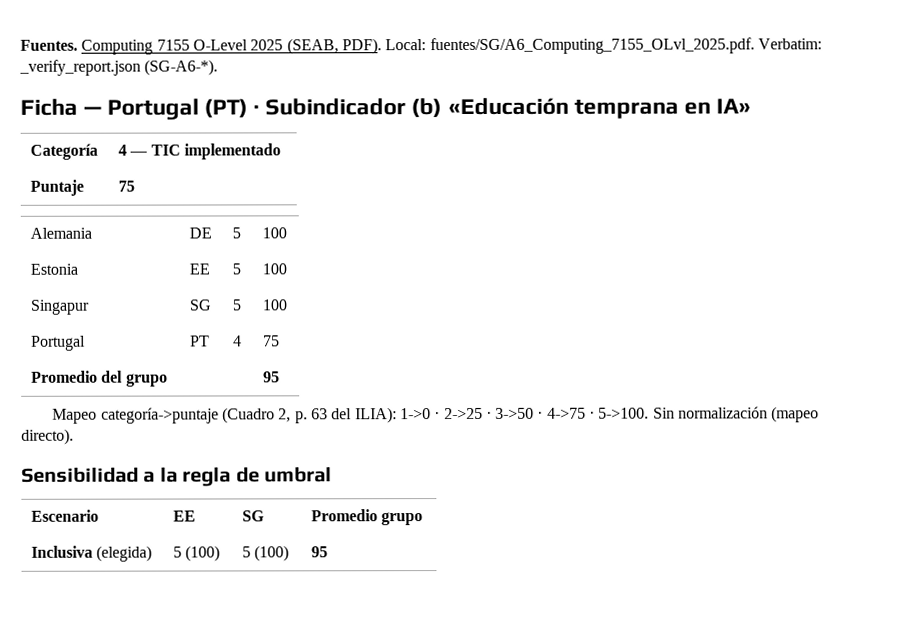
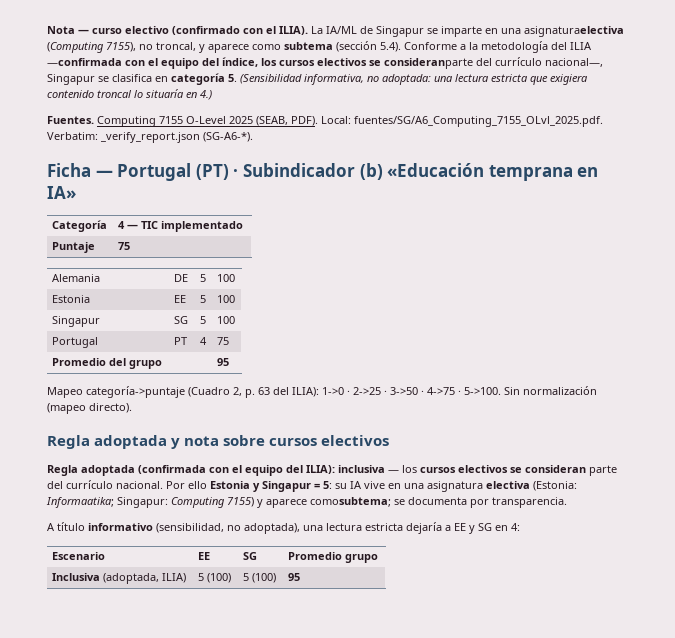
+ Nota — curso electivo (confirmado con el ILIA). La IA/ML de Singapur se imparte en una asignaturaelectiva (Computing 7155), no troncal, y aparece como subtema (sección 5.4). Conforme a la metodología del ILIA —confirmada con el equipo del índice, los cursos electivos se consideranparte del currículo nacional—, Singapur se clasifica en categoría 5. (Sensibilidad informativa, no adoptada: una lectura estricta que exigiera contenido troncal lo situaría en 4.)
- Sensibilidad a la regla de umbral
+ Regla adoptada y nota sobre cursos electivos
+ Regla adoptada (confirmada con el equipo del ILIA): inclusiva — los cursos electivos se consideran parte del currículo nacional. Por ello Estonia y Singapur = 5: su IA vive en una asignatura electiva (Estonia: Informaatika; Singapur: Computing 7155) y aparece comosubtema; se documenta por transparencia.
+ A título informativo (sensibilidad, no adoptada), una lectura estricta dejaría a EE y SG en 4:
- Inclusiva (elegida) | 5 (100) | 5 (100) | 95
+ Inclusiva (adoptada, ILIA) | 5 (100) | 5 (100) | 95

